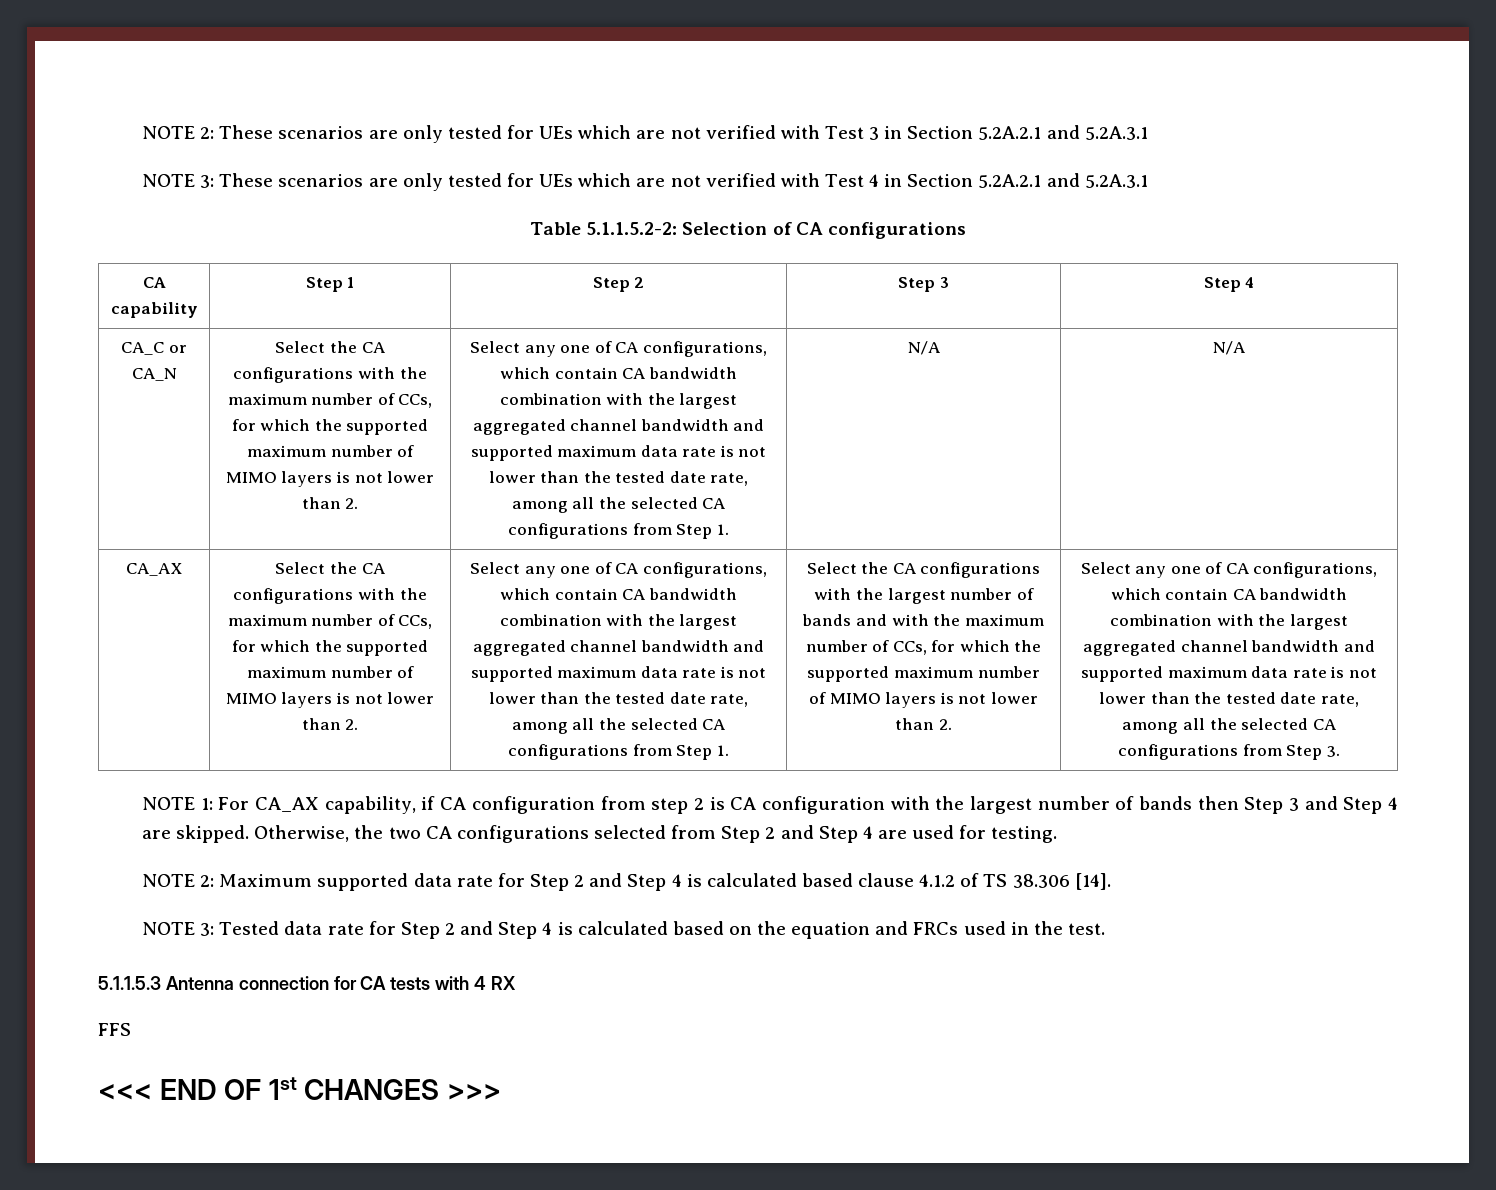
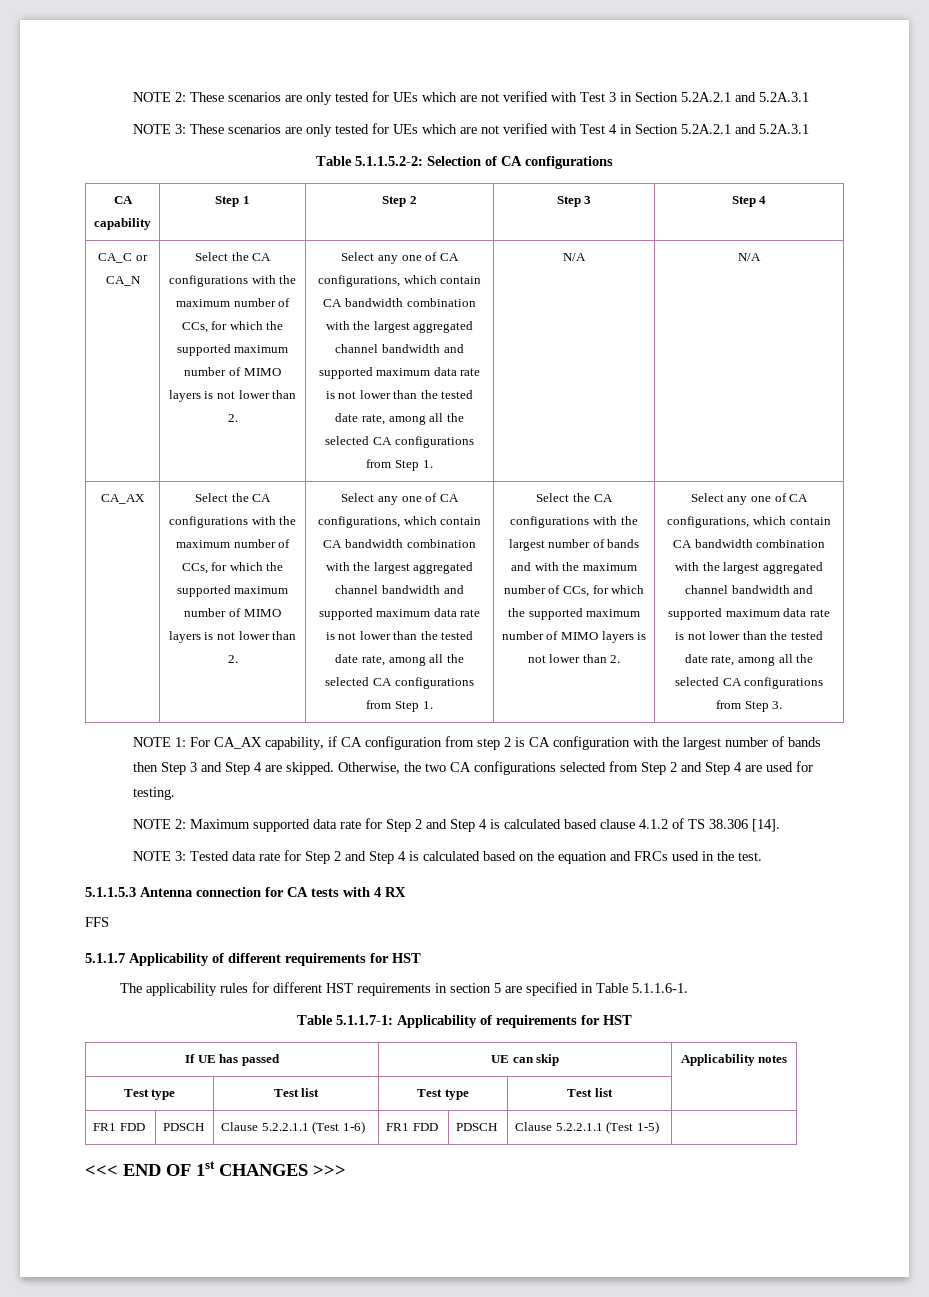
+ 5.1.1.7 Applicability of different requirements for HST
+ The applicability rules for different HST requirements in section 5 are specified in Table 5.1.1.6-1.
+ Table 5.1.1.7-1: Applicability of requirements for HST
+ If UE has passed | UE can skip | Applicability notes
+ Test type | Test list | Test type | Test list |
+ FR1 FDD | PDSCH | Clause 5.2.2.1.1 (Test 1-6) | FR1 FDD | PDSCH | Clause 5.2.2.1.1 (Test 1-5) |

